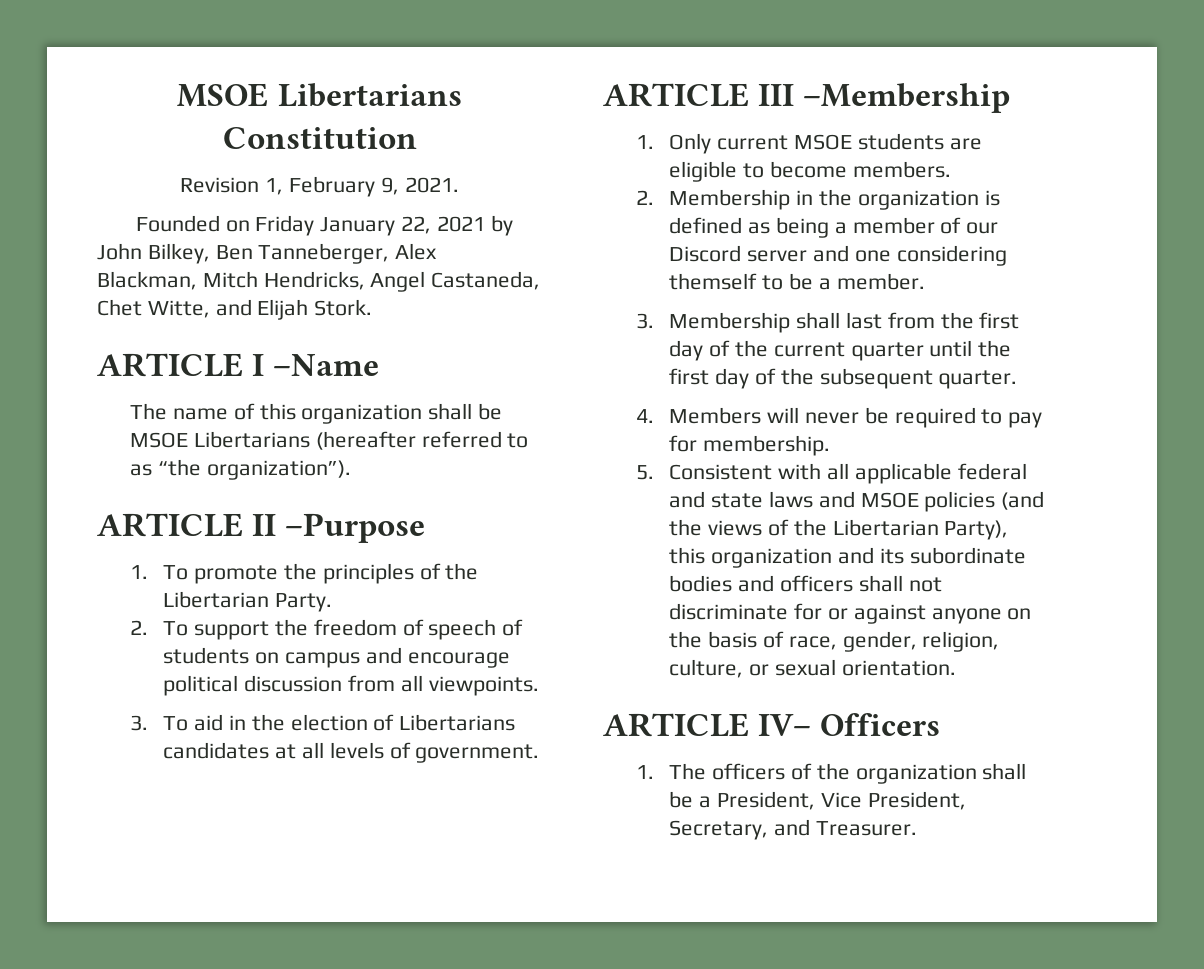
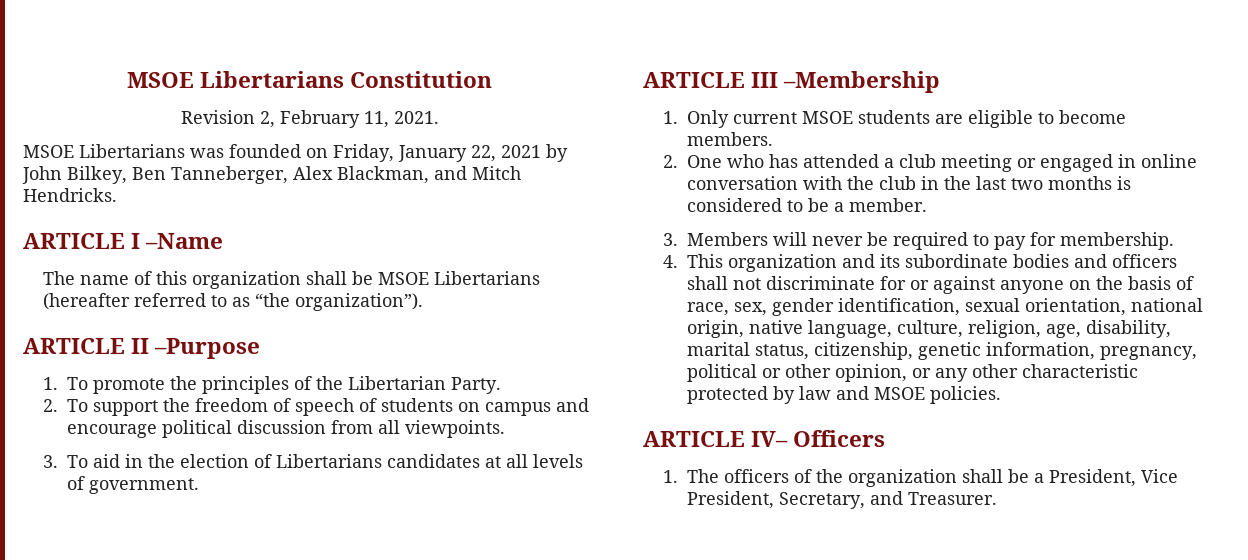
- Revision 1, February 9, 2021.
- Founded on Friday January 22, 2021 by John Bilkey, Ben Tanneberger, Alex Blackman, Mitch Hendricks, Angel Castaneda, Chet Witte, and Elijah Stork.
+ Revision 2, February 11, 2021.
+ MSOE Libertarians was founded on Friday, January 22, 2021 by John Bilkey, Ben Tanneberger, Alex Blackman, and Mitch Hendricks.
- 2. Membership in the organization is defined as being a member of our Discord server and one considering themself to be a member.
- 3. Membership shall last from the first day of the current quarter until the first day of the subsequent quarter.
- 4. Members will never be required to pay for membership.
+ 2. One who has attended a club meeting or engaged in online conversation with the club in the last two months is considered to be a member.
+ 3. Members will never be required to pay for membership.
- 5. Consistent with all applicable federal and state laws and MSOE policies (and the views of the Libertarian Party), this organization and its subordinate bodies and officers shall not discriminate for or against anyone on the basis of race, gender, religion, culture, or sexual orientation.
+ 4. This organization and its subordinate bodies and officers shall not discriminate for or against anyone on the basis of race, sex, gender identification, sexual orientation, national origin, native language, culture, religion, age, disability, marital status, citizenship, genetic information, pregnancy, political or other opinion, or any other characteristic protected by law and MSOE policies.

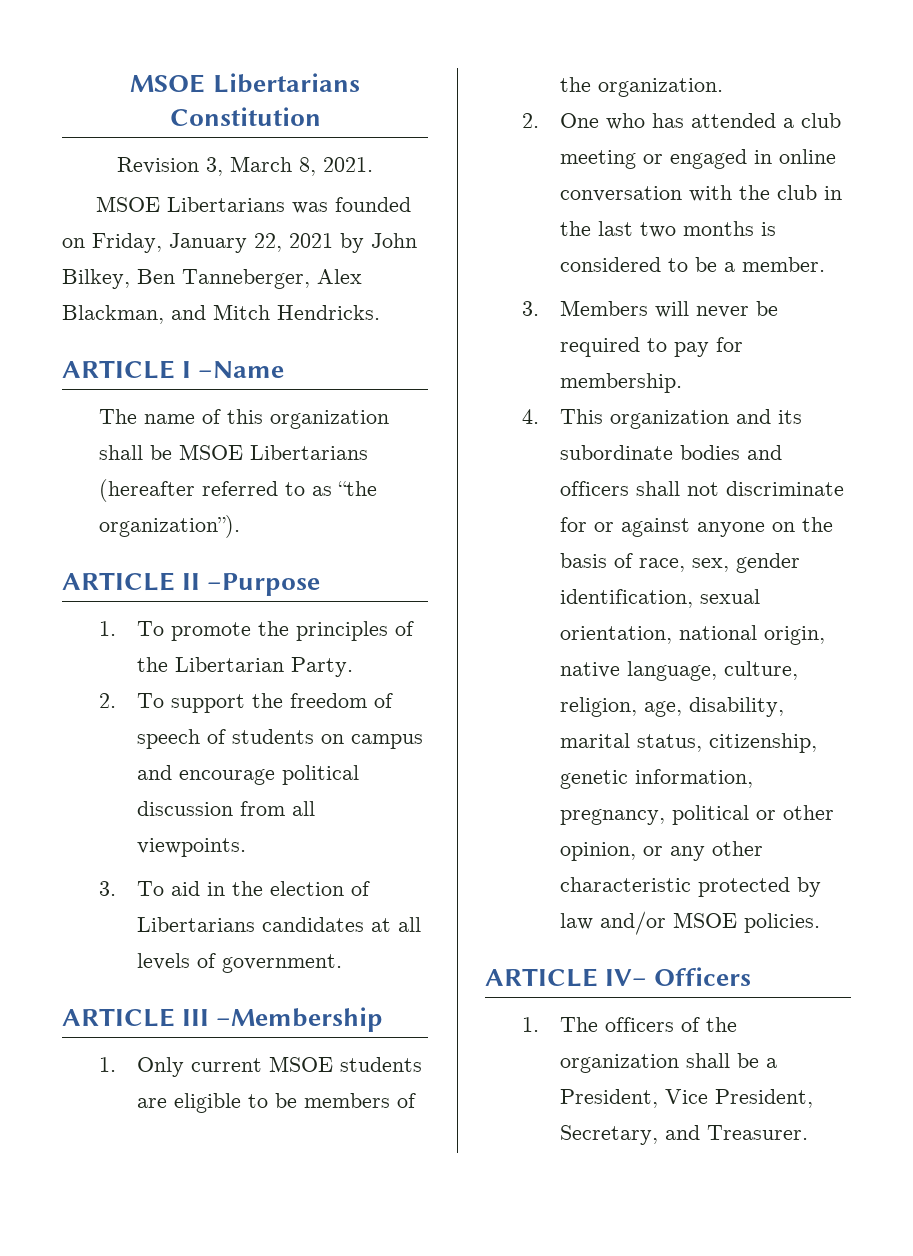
- Revision 2, February 11, 2021.
+ Revision 3, March 8, 2021.
- 1. Only current MSOE students are eligible to become members.
+ 1. Only current MSOE students are eligible to be members of the organization.
- 4. This organization and its subordinate bodies and officers shall not discriminate for or against anyone on the basis of race, sex, gender identification, sexual orientation, national origin, native language, culture, religion, age, disability, marital status, citizenship, genetic information, pregnancy, political or other opinion, or any other characteristic protected by law and MSOE policies.
+ 4. This organization and its subordinate bodies and officers shall not discriminate for or against anyone on the basis of race, sex, gender identification, sexual orientation, national origin, native language, culture, religion, age, disability, marital status, citizenship, genetic information, pregnancy, political or other opinion, or any other characteristic protected by law and/or MSOE policies.

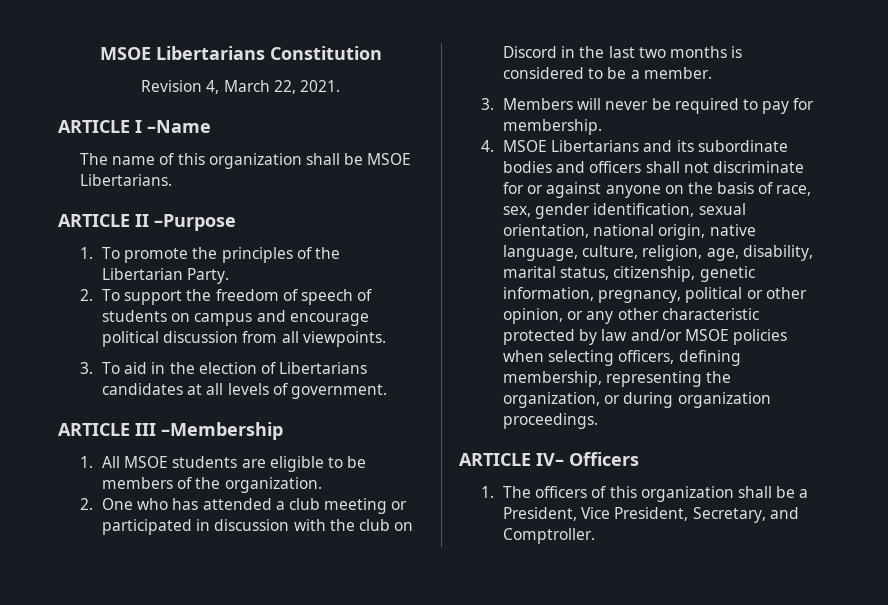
- Revision 3, March 8, 2021.
- MSOE Libertarians was founded on Friday, January 22, 2021 by John Bilkey, Ben Tanneberger, Alex Blackman, and Mitch Hendricks.
+ Revision 4, March 22, 2021.
- The name of this organization shall be MSOE Libertarians (hereafter referred to as “the organization”).
+ The name of this organization shall be MSOE Libertarians.
- 1. Only current MSOE students are eligible to be members of the organization.
+ 1. All MSOE students are eligible to be members of the organization.
- 2. One who has attended a club meeting or engaged in online conversation with the club in the last two months is considered to be a member.
+ 2. One who has attended a club meeting or participated in discussion with the club on Discord in the last two months is considered to be a member.
- 4. This organization and its subordinate bodies and officers shall not discriminate for or against anyone on the basis of race, sex, gender identification, sexual orientation, national origin, native language, culture, religion, age, disability, marital status, citizenship, genetic information, pregnancy, political or other opinion, or any other characteristic protected by law and/or MSOE policies.
+ 4. MSOE Libertarians and its subordinate bodies and officers shall not discriminate for or against anyone on the basis of race, sex, gender identification, sexual orientation, national origin, native language, culture, religion, age, disability, marital status, citizenship, genetic information, pregnancy, political or other opinion, or any other characteristic protected by law and/or MSOE policies when selecting officers, defining membership, representing the organization, or during organization proceedings.
- 1. The officers of the organization shall be a President, Vice President, Secretary, and Treasurer.
+ 1. The officers of this organization shall be a President, Vice President, Secretary, and Comptroller.

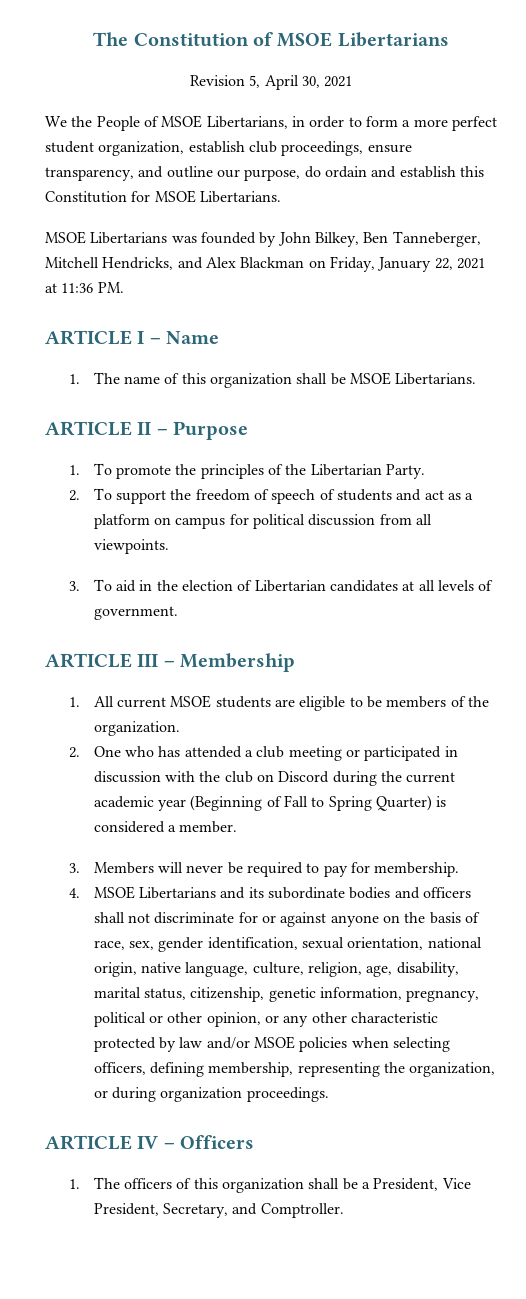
- MSOE Libertarians Constitution
+ The Constitution of MSOE Libertarians
- Revision 4, March 22, 2021.
+ Revision 5, April 30, 2021
+ We the People of MSOE Libertarians, in order to form a more perfect student organization, establish club proceedings, ensure transparency, and outline our purpose, do ordain and establish this Constitution for MSOE Libertarians.
+ MSOE Libertarians was founded by John Bilkey, Ben Tanneberger, Mitchell Hendricks, and Alex Blackman on Friday, January 22, 2021 at 11:36 PM.
- ARTICLE I –Name
- The name of this organization shall be MSOE Libertarians.
+ ARTICLE I – Name
+ 1. The name of this organization shall be MSOE Libertarians.
- ARTICLE II –Purpose
+ ARTICLE II – Purpose
- 2. To support the freedom of speech of students on campus and encourage political discussion from all viewpoints.
+ 2. To support the freedom of speech of students and act as a platform on campus for political discussion from all viewpoints.
- 3. To aid in the election of Libertarians candidates at all levels of government.
+ 3. To aid in the election of Libertarian candidates at all levels of government.
- ARTICLE III –Membership
+ ARTICLE III – Membership
- 1. All MSOE students are eligible to be members of the organization.
+ 1. All current MSOE students are eligible to be members of the organization.
- 2. One who has attended a club meeting or participated in discussion with the club on Discord in the last two months is considered to be a member.
+ 2. One who has attended a club meeting or participated in discussion with the club on Discord during the current academic year (Beginning of Fall to Spring Quarter) is considered a member.
- ARTICLE IV– Officers
+ ARTICLE IV – Officers

